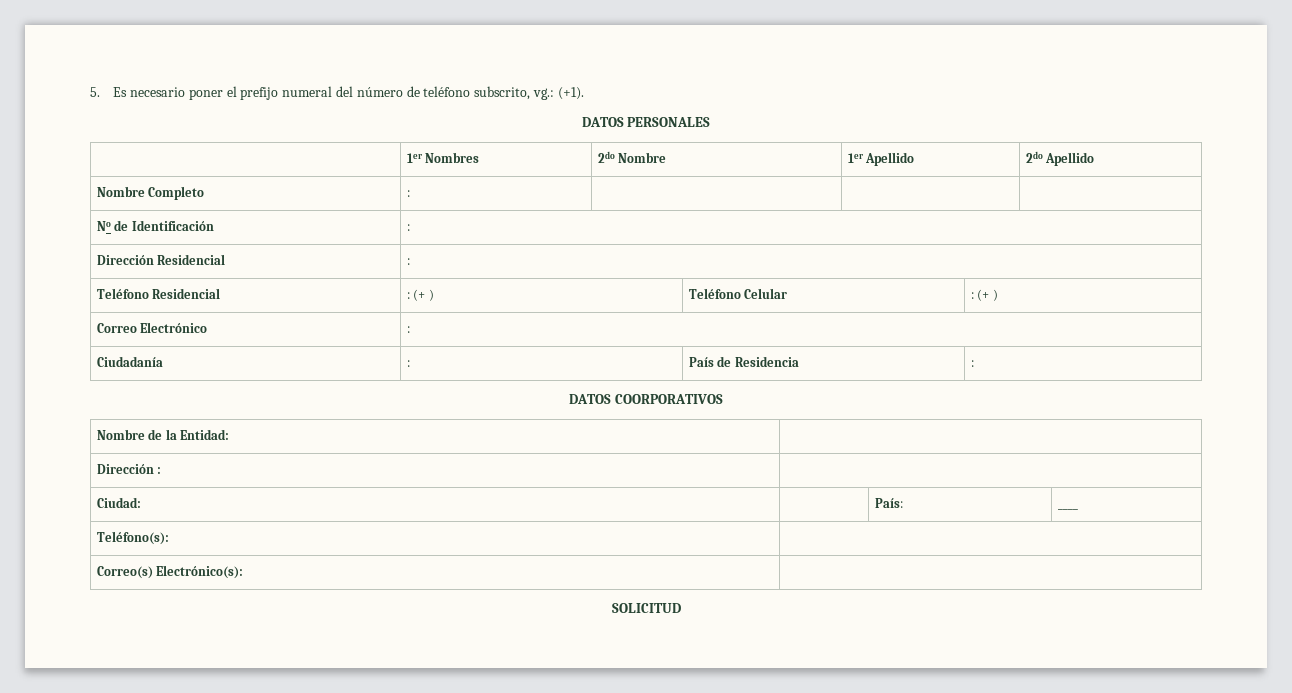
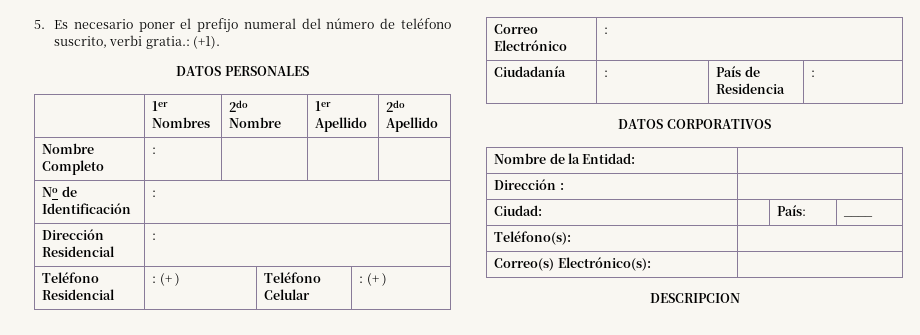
- 5. Es necesario poner el prefijo numeral del número de teléfono subscrito, vg.: (+1).
+ 5. Es necesario poner el prefijo numeral del número de teléfono suscrito, verbi gratia.: (+1).
- DATOS COORPORATIVOS
+ DATOS CORPORATIVOS
- SOLICITUD
+ DESCRIPCION

